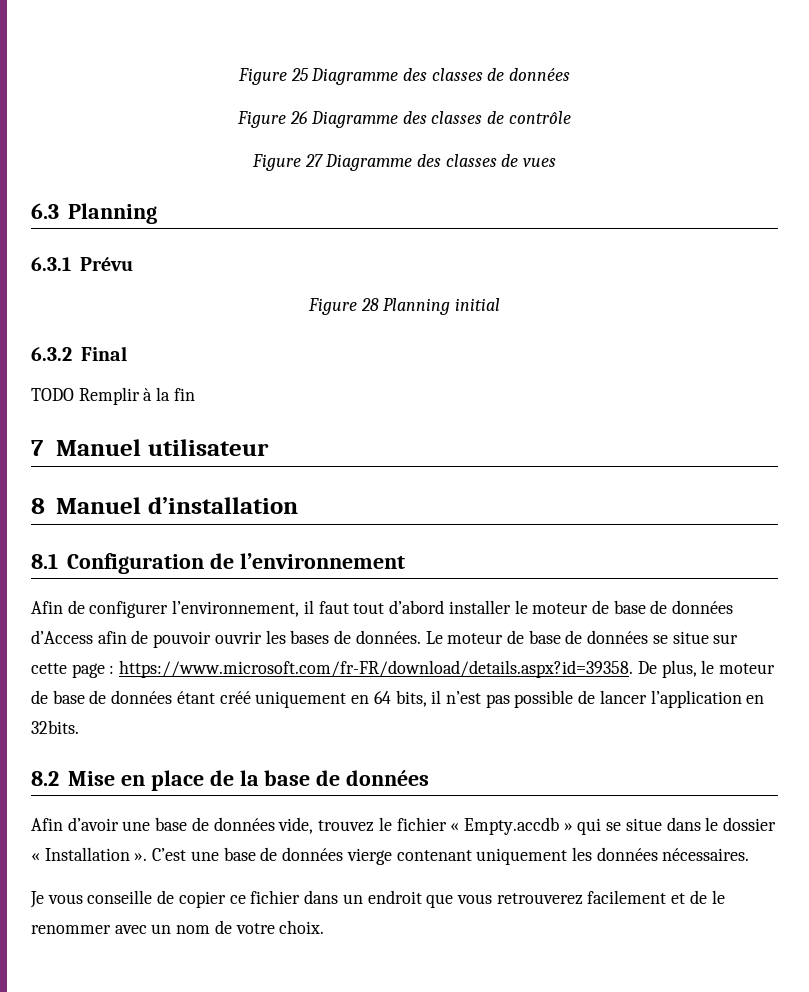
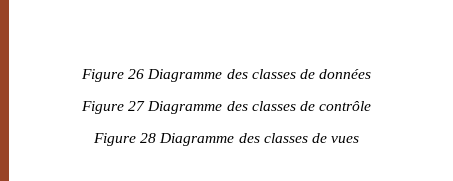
- Figure 25 Diagramme des classes de données
+ Figure 26 Diagramme des classes de données
- Figure 26 Diagramme des classes de contrôle
+ Figure 27 Diagramme des classes de contrôle
- Figure 27 Diagramme des classes de vues
+ Figure 28 Diagramme des classes de vues
- 6.3 Planning
- 6.3.1 Prévu
- Figure 28 Planning initial
- 6.3.2 Final
- TODO Remplir à la fin
- 7 Manuel utilisateur
- 8 Manuel d’installation
- 8.1 Configuration de l’environnement
- Afin de configurer l’environnement, il faut tout d’abord installer le moteur de base de données d’Access afin de pouvoir ouvrir les bases de données. Le moteur de base de données se situe sur cette page : https://www.microsoft.com/fr-FR/download/details.aspx?id=39358. De plus, le moteur de base de données étant créé uniquement en 64 bits, il n’est pas possible de lancer l’application en 32bits.
- 8.2 Mise en place de la base de données
- Afin d’avoir une base de données vide, trouvez le fichier « Empty.accdb » qui se situe dans le dossier « Installation ». C’est une base de données vierge contenant uniquement les données nécessaires.
- Je vous conseille de copier ce fichier dans un endroit que vous retrouverez facilement et de le renommer avec un nom de votre choix.

